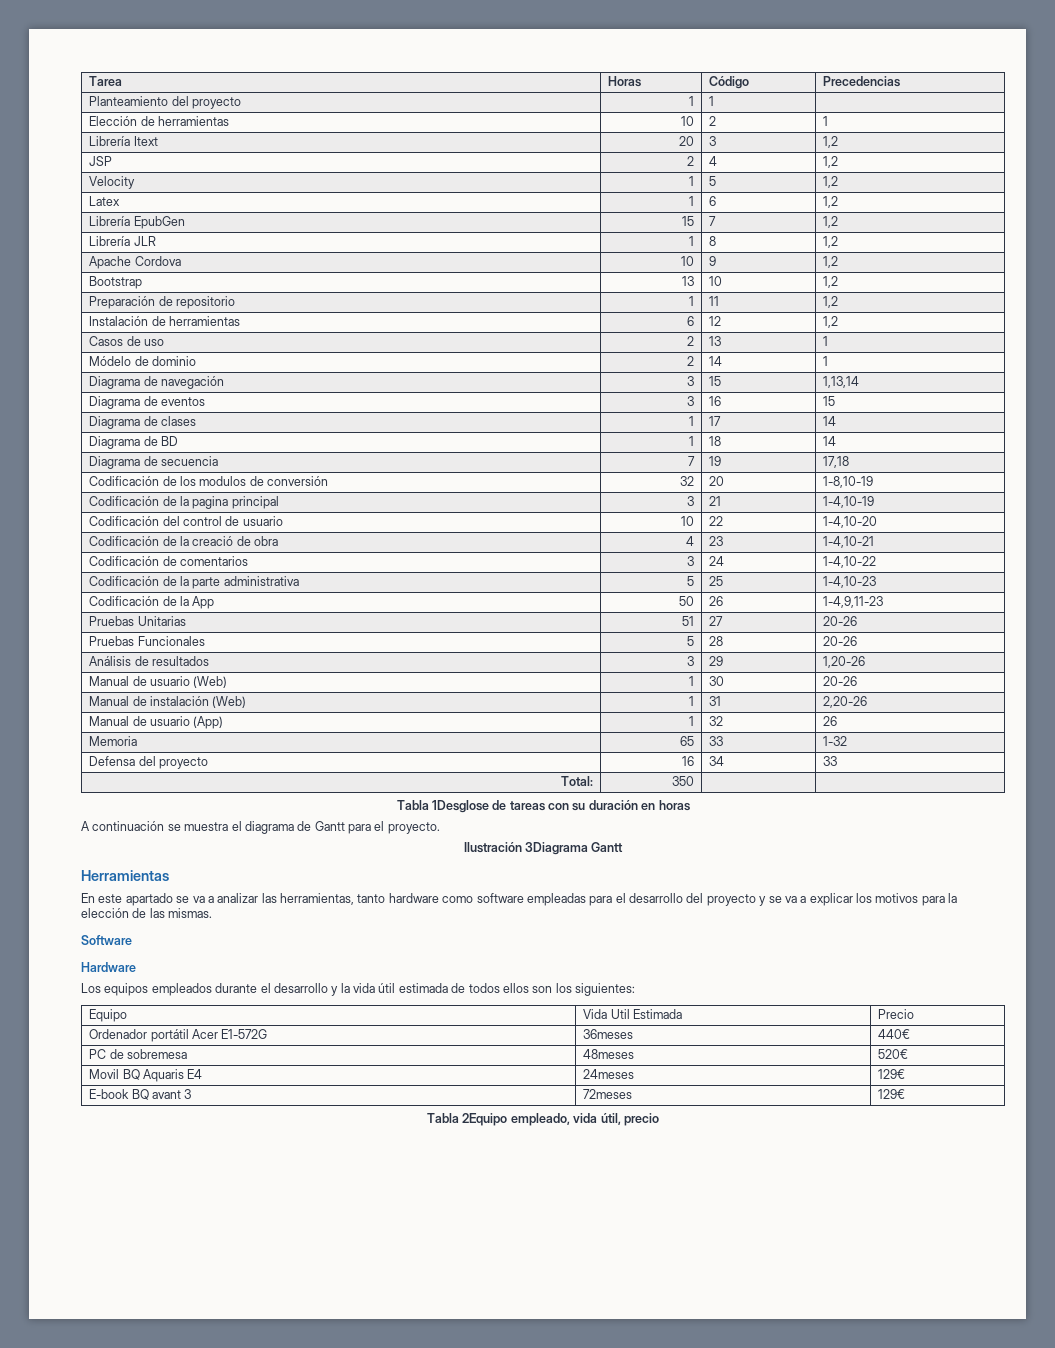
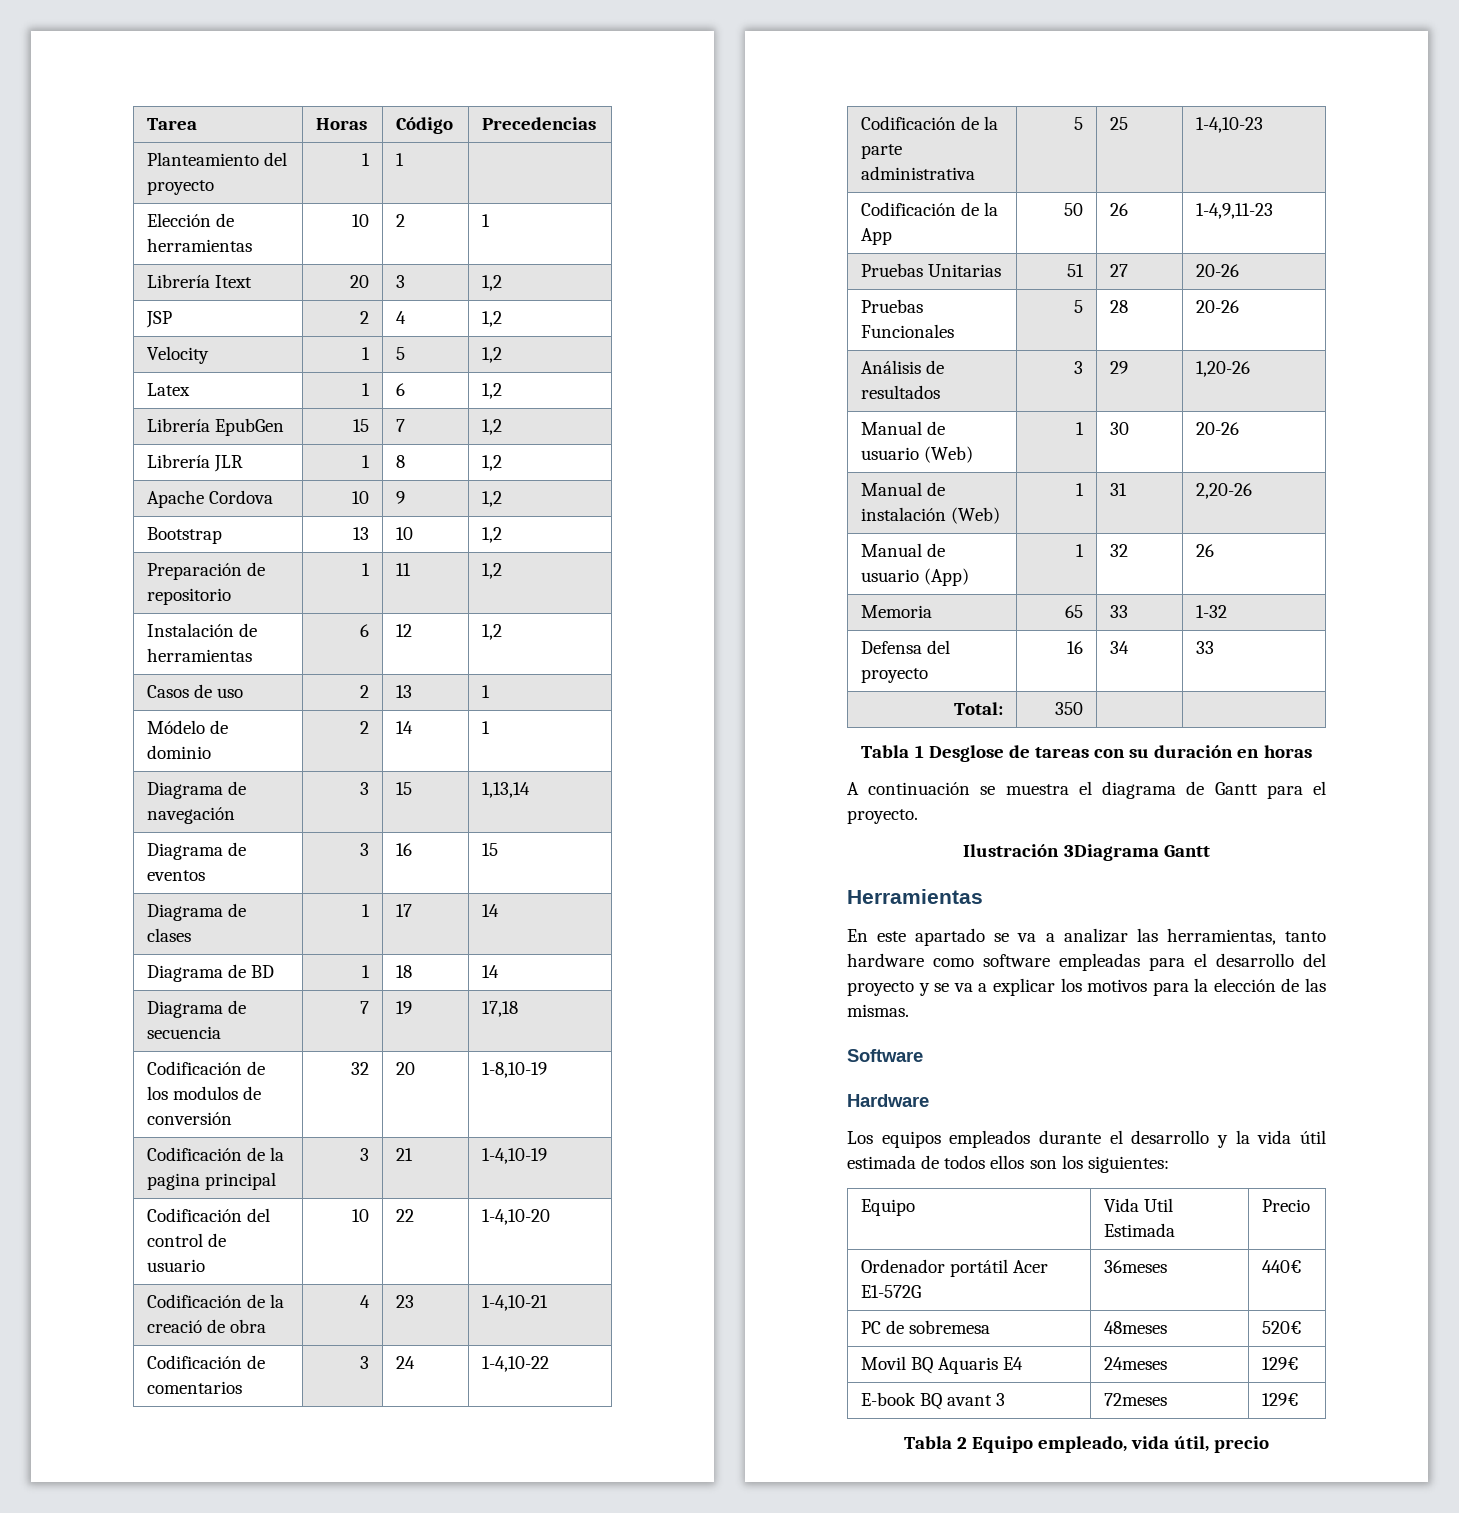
- Tabla 1Desglose de tareas con su duración en horas
+ Tabla 1 Desglose de tareas con su duración en horas
- Tabla 2Equipo empleado, vida útil, precio
+ Tabla 2 Equipo empleado, vida útil, precio

